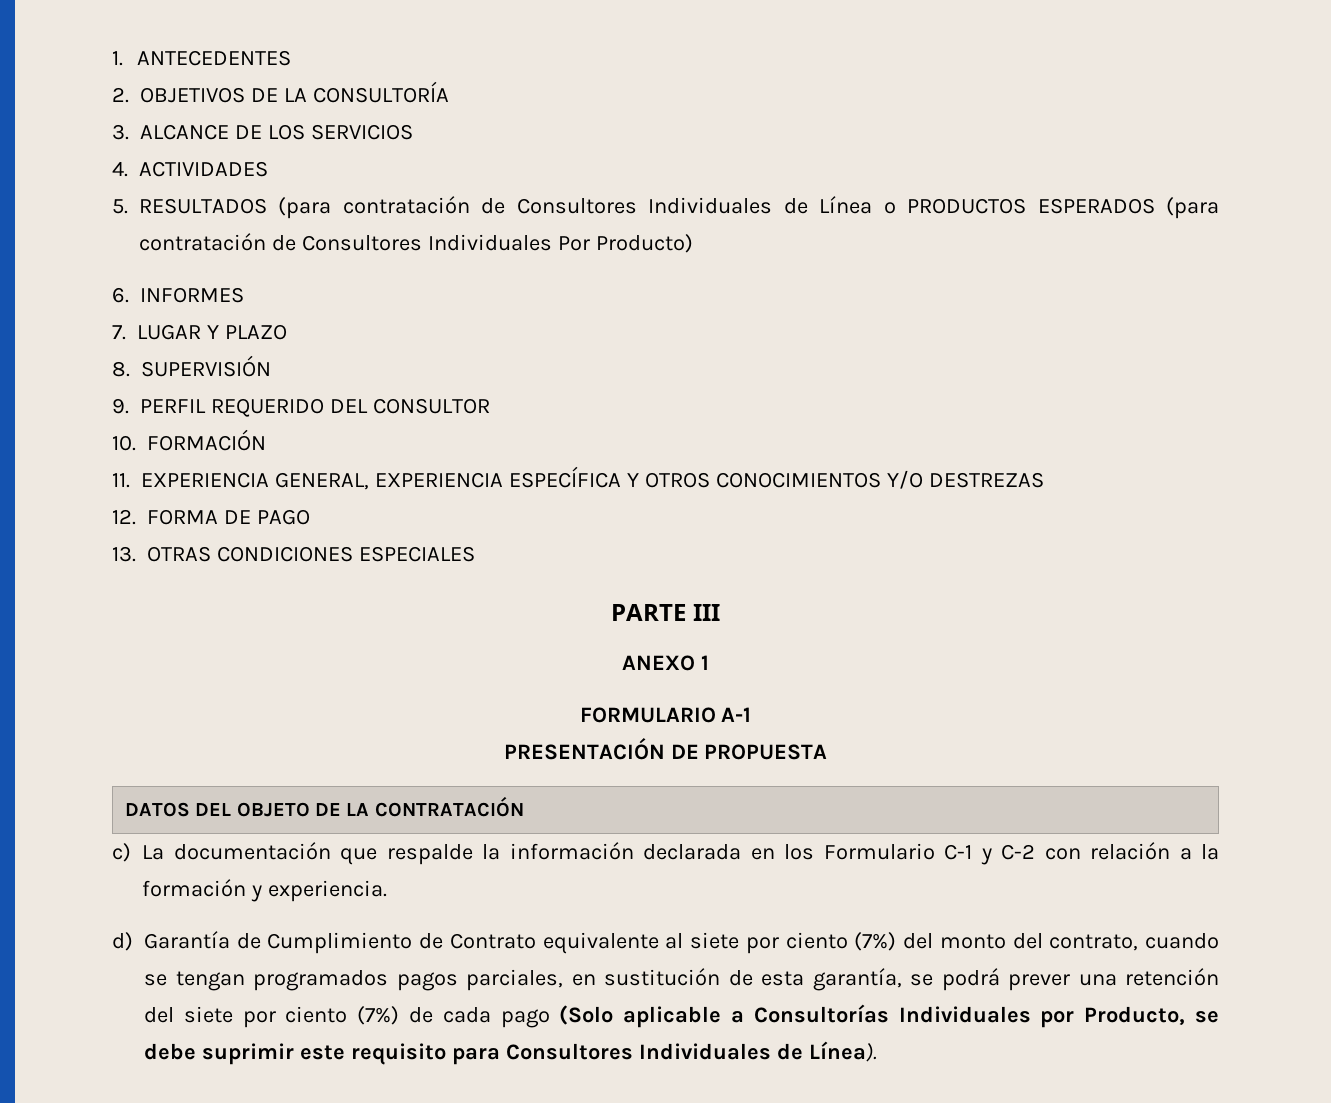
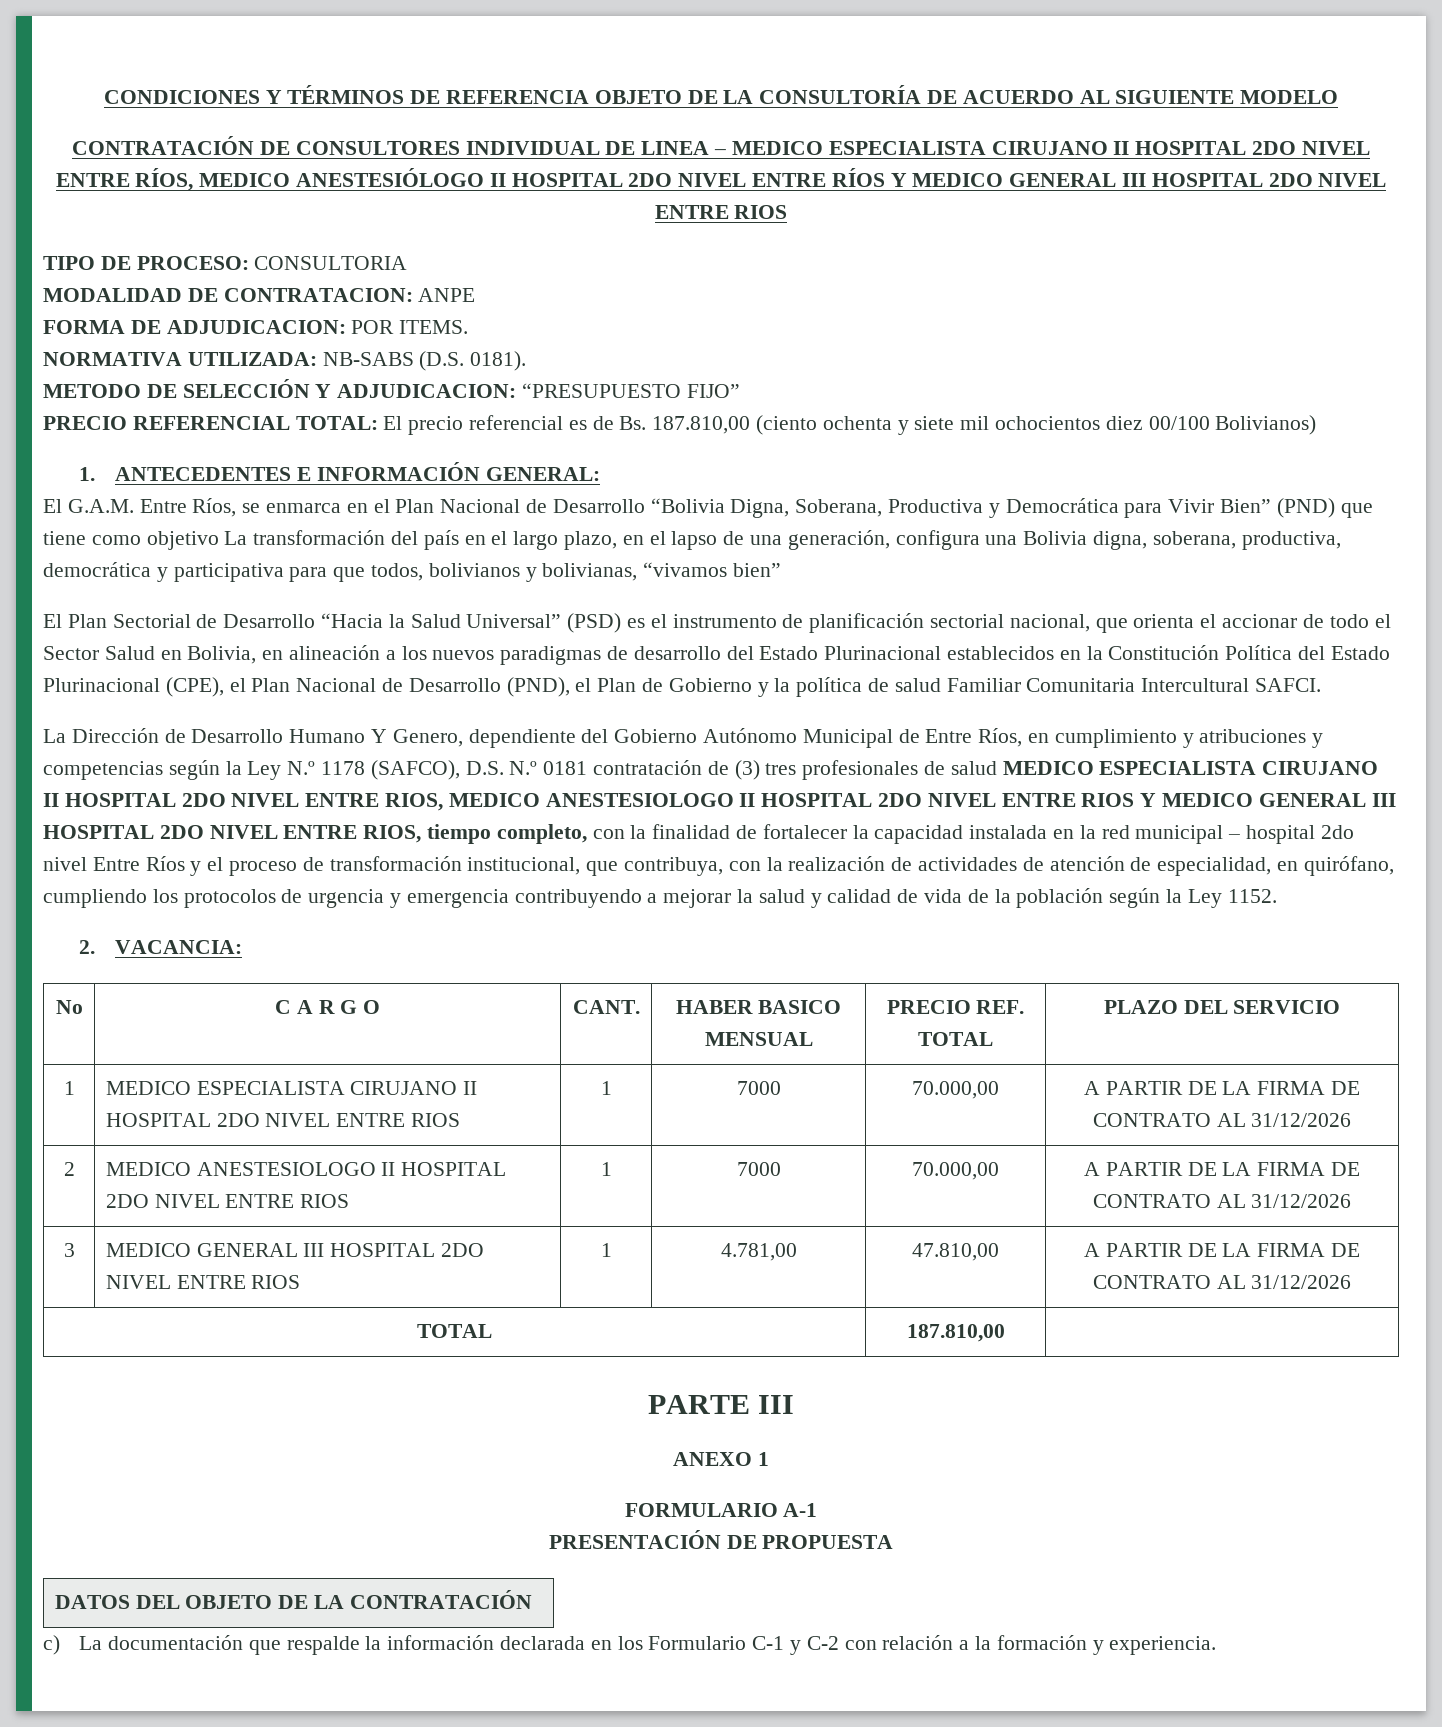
- 1. ANTECEDENTES
- 2. OBJETIVOS DE LA CONSULTORÍA
- 3. ALCANCE DE LOS SERVICIOS
- 4. ACTIVIDADES
- 5. RESULTADOS (para contratación de Consultores Individuales de Línea o PRODUCTOS ESPERADOS (para contratación de Consultores Individuales Por Producto)
- 6. INFORMES
- 7. LUGAR Y PLAZO
- 8. SUPERVISIÓN
- 9. PERFIL REQUERIDO DEL CONSULTOR
- 10. FORMACIÓN
- 11. EXPERIENCIA GENERAL, EXPERIENCIA ESPECÍFICA Y OTROS CONOCIMIENTOS Y/O DESTREZAS
- 12. FORMA DE PAGO
- 13. OTRAS CONDICIONES ESPECIALES
+ CONDICIONES Y TÉRMINOS DE REFERENCIA OBJETO DE LA CONSULTORÍA DE ACUERDO AL SIGUIENTE MODELO
+ CONTRATACIÓN DE CONSULTORES INDIVIDUAL DE LINEA – MEDICO ESPECIALISTA CIRUJANO II HOSPITAL 2DO NIVEL ENTRE RÍOS, MEDICO ANESTESIÓLOGO II HOSPITAL 2DO NIVEL ENTRE RÍOS Y MEDICO GENERAL III HOSPITAL 2DO NIVEL ENTRE RIOS
+ TIPO DE PROCESO: CONSULTORIA
+ MODALIDAD DE CONTRATACION: ANPE
+ FORMA DE ADJUDICACION: POR ITEMS.
+ NORMATIVA UTILIZADA: NB-SABS (D.S. 0181).
+ METODO DE SELECCIÓN Y ADJUDICACION: “PRESUPUESTO FIJO”
+ PRECIO REFERENCIAL TOTAL: El precio referencial es de Bs. 187.810,00 (ciento ochenta y siete mil ochocientos diez 00/100 Bolivianos)
+ 1. ANTECEDENTES E INFORMACIÓN GENERAL:
+ El G.A.M. Entre Ríos, se enmarca en el Plan Nacional de Desarrollo “Bolivia Digna, Soberana, Productiva y Democrática para Vivir Bien” (PND) que tiene como objetivo La transformación del país en el largo plazo, en el lapso de una generación, configura una Bolivia digna, soberana, productiva, democrática y participativa para que todos, bolivianos y bolivianas, “vivamos bien”
+ El Plan Sectorial de Desarrollo “Hacia la Salud Universal” (PSD) es el instrumento de planificación sectorial nacional, que orienta el accionar de todo el Sector Salud en Bolivia, en alineación a los nuevos paradigmas de desarrollo del Estado Plurinacional establecidos en la Constitución Política del Estado Plurinacional (CPE), el Plan Nacional de Desarrollo (PND), el Plan de Gobierno y la política de salud Familiar Comunitaria Intercultural SAFCI.
+ La Dirección de Desarrollo Humano Y Genero, dependiente del Gobierno Autónomo Municipal de Entre Ríos, en cumplimiento y atribuciones y competencias según la Ley N.º 1178 (SAFCO), D.S. N.º 0181 contratación de (3) tres profesionales de salud MEDICO ESPECIALISTA CIRUJANO II HOSPITAL 2DO NIVEL ENTRE RIOS, MEDICO ANESTESIOLOGO II HOSPITAL 2DO NIVEL ENTRE RIOS Y MEDICO GENERAL III HOSPITAL 2DO NIVEL ENTRE RIOS, tiempo completo, con la finalidad de fortalecer la capacidad instalada en la red municipal – hospital 2do nivel Entre Ríos y el proceso de transformación institucional, que contribuya, con la realización de actividades de atención de especialidad, en quirófano, cumpliendo los protocolos de urgencia y emergencia contribuyendo a mejorar la salud y calidad de vida de la población según la Ley 1152.
+ 2. VACANCIA:
+ No | C A R G O | CANT. | HABER BASICO MENSUAL | PRECIO REF. TOTAL | PLAZO DEL SERVICIO
+ 1 | MEDICO ESPECIALISTA CIRUJANO II HOSPITAL 2DO NIVEL ENTRE RIOS | 1 | 7000 | 70.000,00 | A PARTIR DE LA FIRMA DE CONTRATO AL 31/12/2026
+ 2 | MEDICO ANESTESIOLOGO II HOSPITAL 2DO NIVEL ENTRE RIOS | 1 | 7000 | 70.000,00 | A PARTIR DE LA FIRMA DE CONTRATO AL 31/12/2026
+ 3 | MEDICO GENERAL III HOSPITAL 2DO NIVEL ENTRE RIOS | 1 | 4.781,00 | 47.810,00 | A PARTIR DE LA FIRMA DE CONTRATO AL 31/12/2026
+ TOTAL | 187.810,00 |
- d) Garantía de Cumplimiento de Contrato equivalente al siete por ciento (7%) del monto del contrato, cuando se tengan programados pagos parciales, en sustitución de esta garantía, se podrá prever una retención del siete por ciento (7%) de cada pago (Solo aplicable a Consultorías Individuales por Producto, se debe suprimir este requisito para Consultores Individuales de Línea).

